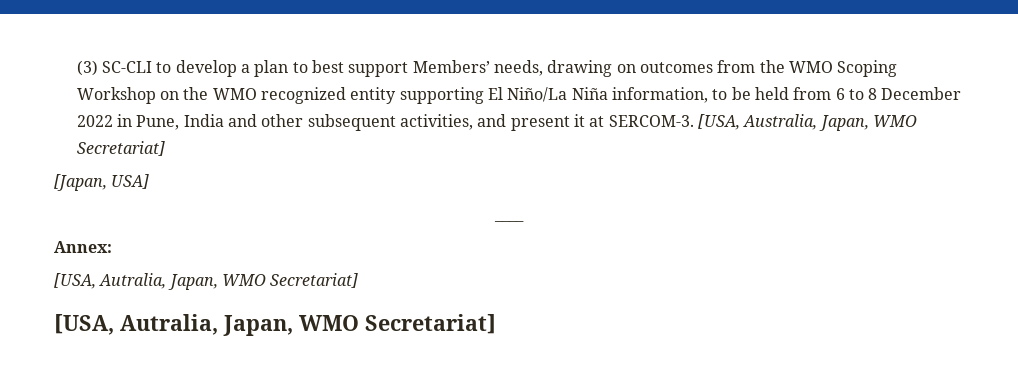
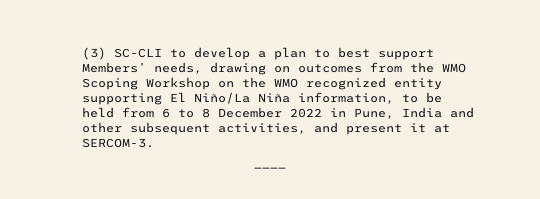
- (3) SC-CLI to develop a plan to best support Members’ needs, drawing on outcomes from the WMO Scoping Workshop on the WMO recognized entity supporting El Niño/La Niña information, to be held from 6 to 8 December 2022 in Pune, India and other subsequent activities, and present it at SERCOM-3. [USA, Australia, Japan, WMO Secretariat]
- [Japan, USA]
+ (3) SC-CLI to develop a plan to best support Members’ needs, drawing on outcomes from the WMO Scoping Workshop on the WMO recognized entity supporting El Niño/La Niña information, to be held from 6 to 8 December 2022 in Pune, India and other subsequent activities, and present it at SERCOM-3.
  ____
- Annex:
- [USA, Autralia, Japan, WMO Secretariat]
- [USA, Autralia, Japan, WMO Secretariat]

